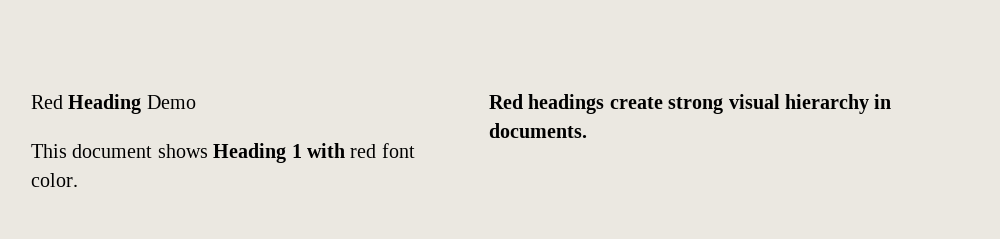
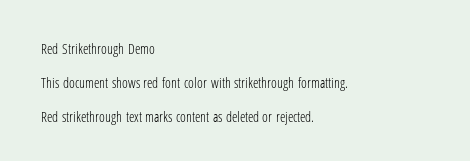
- Red Heading Demo
+ Red Strikethrough Demo
- This document shows Heading 1 with red font color.
- Red headings create strong visual hierarchy in documents.
+ This document shows red font color with strikethrough formatting.
+ Red strikethrough text marks content as deleted or rejected.

